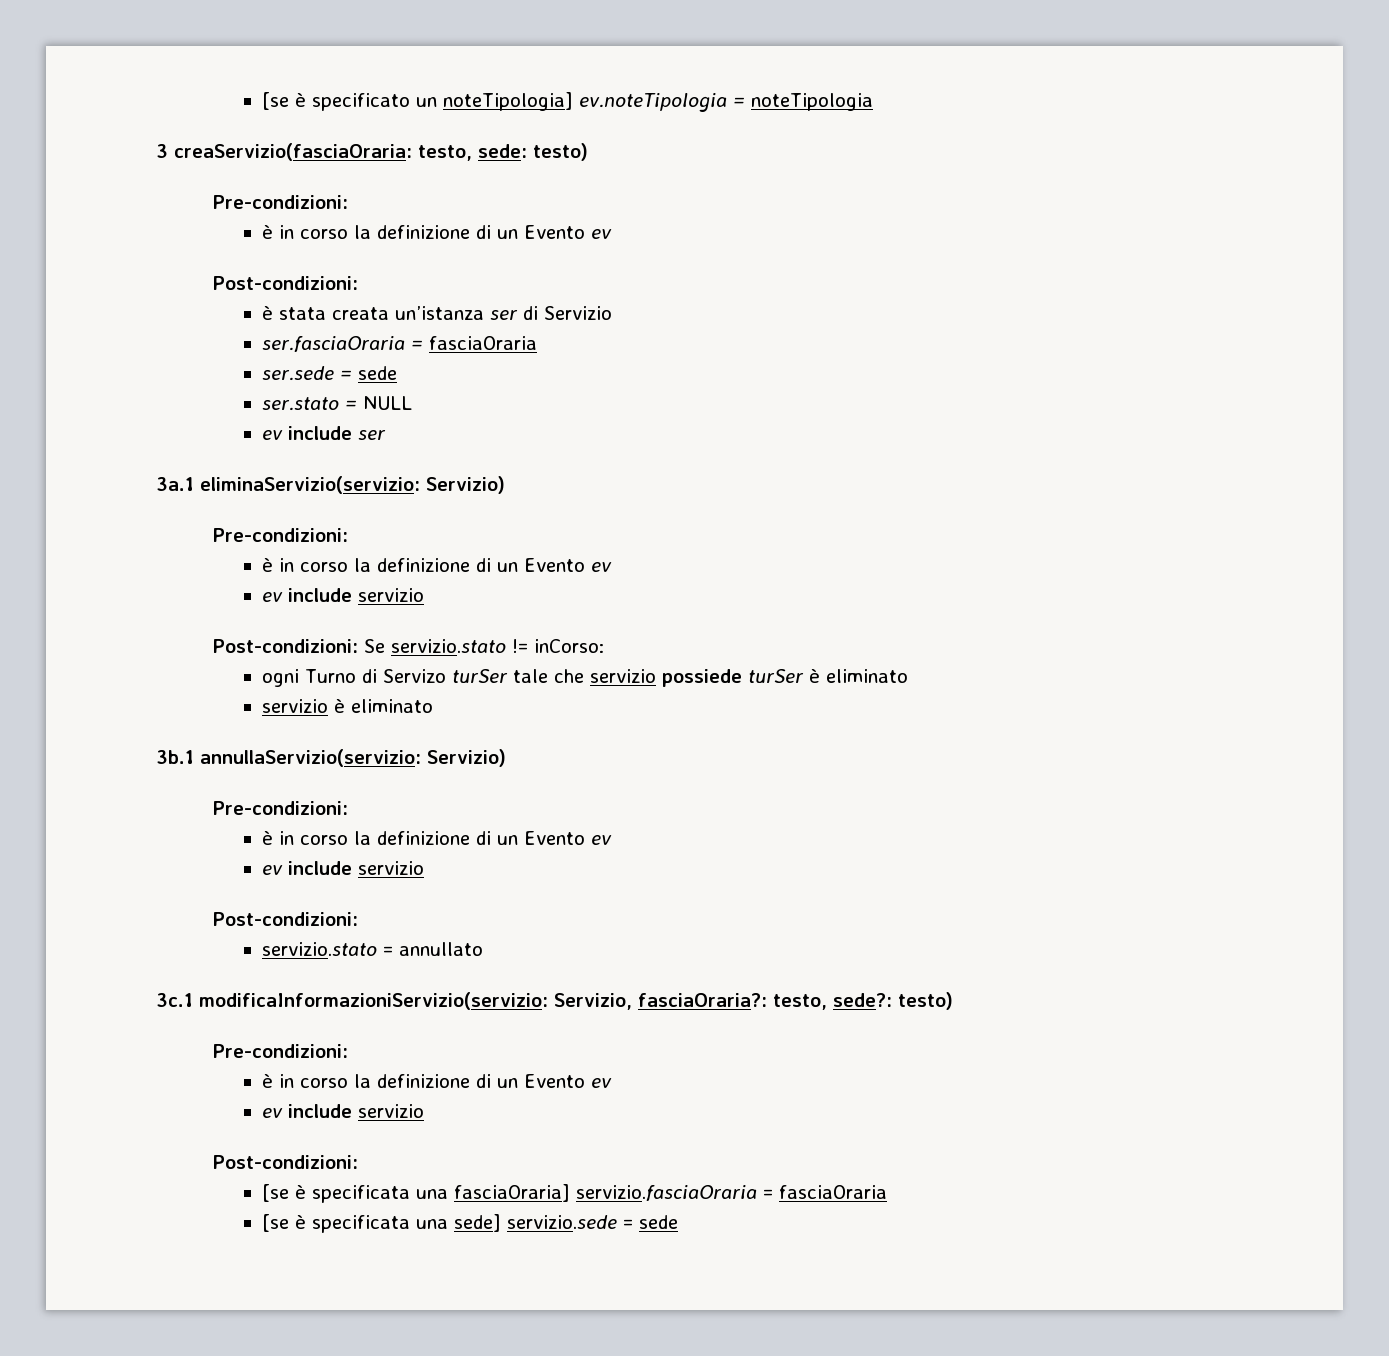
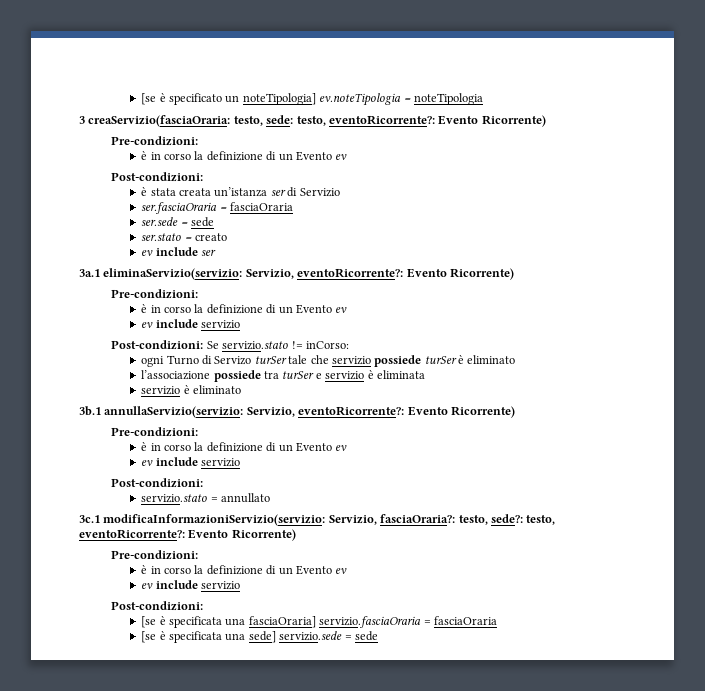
- 3 creaServizio(fasciaOraria: testo, sede: testo)
+ 3 creaServizio(fasciaOraria: testo, sede: testo, eventoRicorrente?: Evento Ricorrente)
- ser.stato = NULL
+ ser.stato = creato
- 3a.1 eliminaServizio(servizio: Servizio)
+ 3a.1 eliminaServizio(servizio: Servizio, eventoRicorrente?: Evento Ricorrente)
+ l’associazione possiede tra turSer e servizio è eliminata
- 3b.1 annullaServizio(servizio: Servizio)
+ 3b.1 annullaServizio(servizio: Servizio, eventoRicorrente?: Evento Ricorrente)
- 3c.1 modificaInformazioniServizio(servizio: Servizio, fasciaOraria?: testo, sede?: testo)
+ 3c.1 modificaInformazioniServizio(servizio: Servizio, fasciaOraria?: testo, sede?: testo, eventoRicorrente?: Evento Ricorrente)

